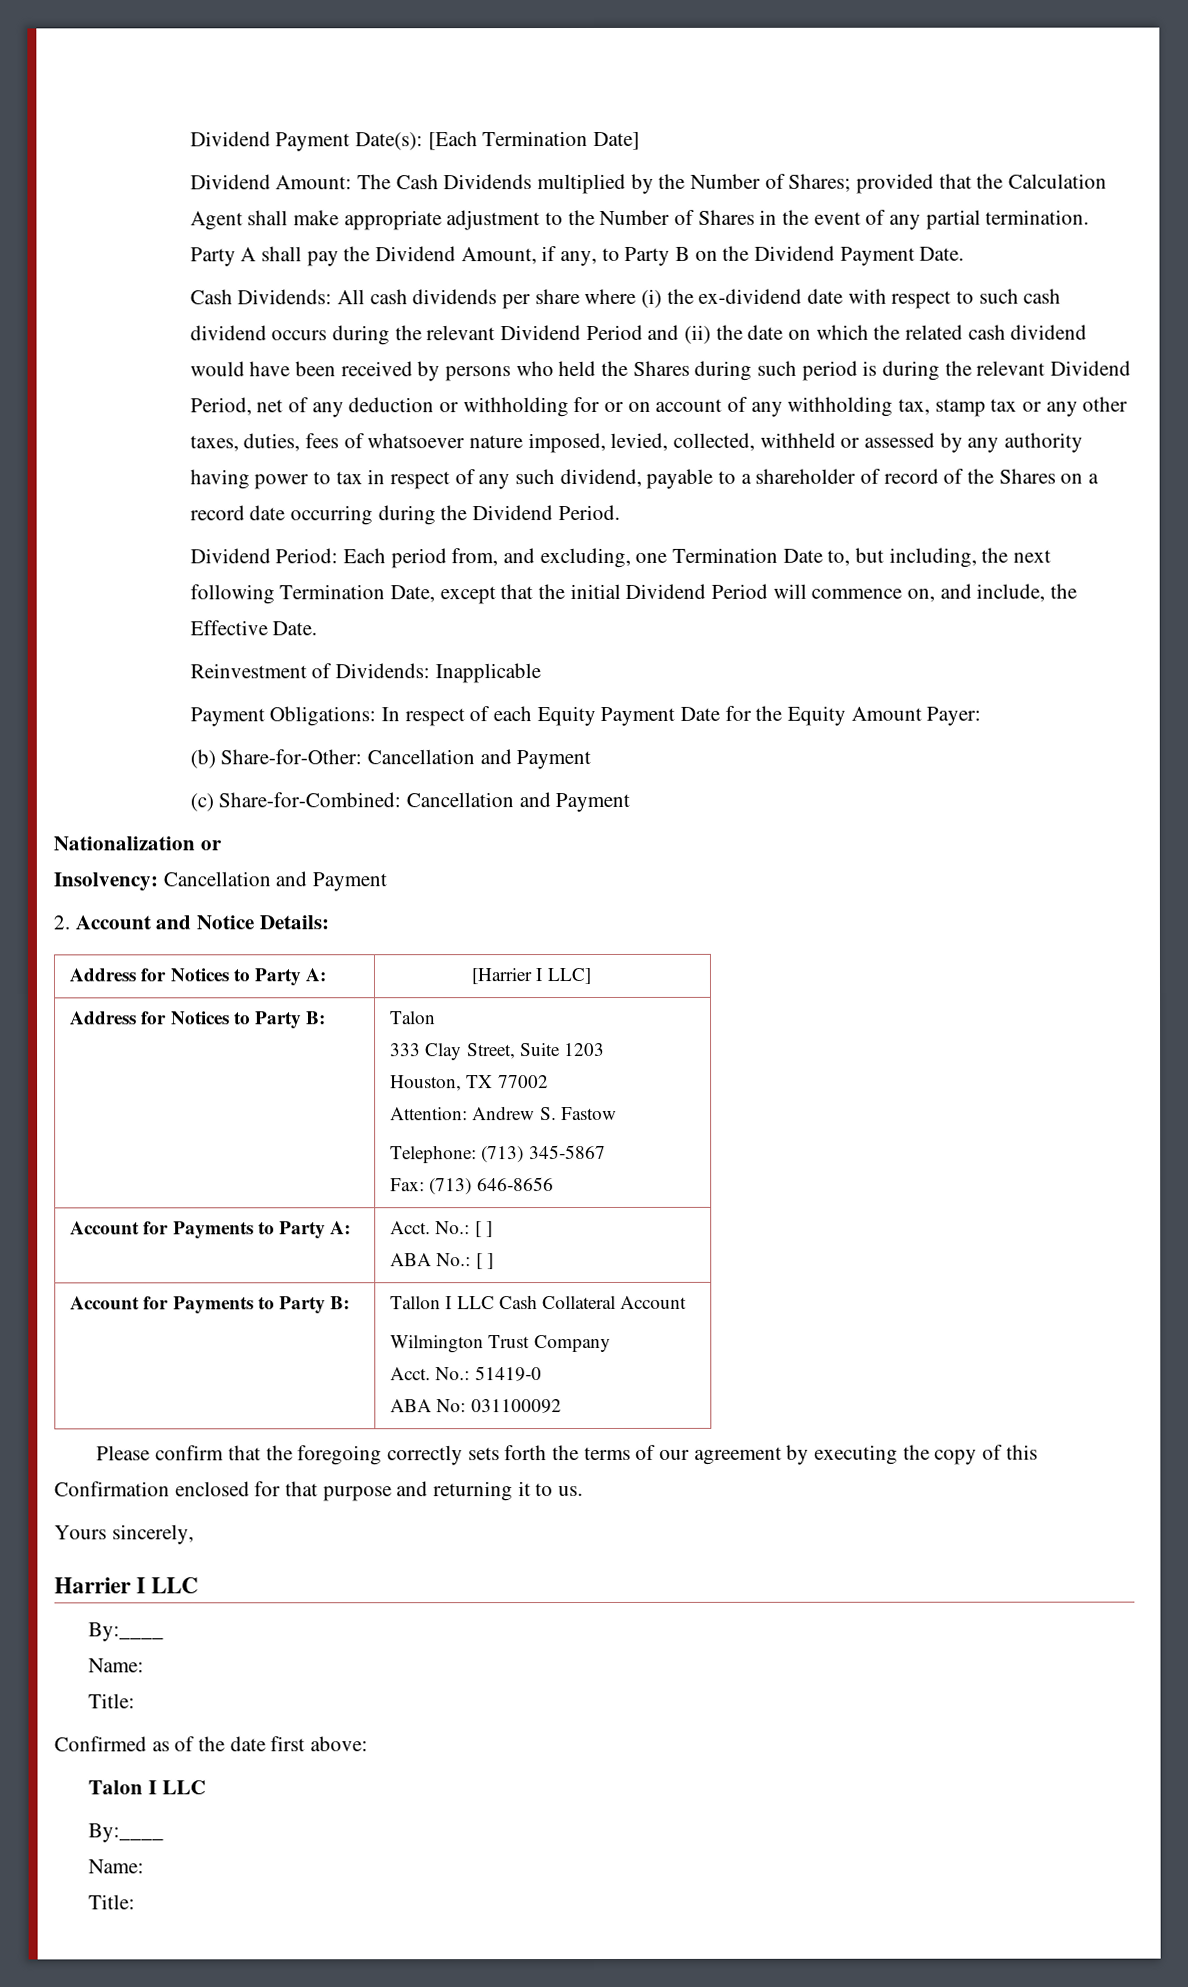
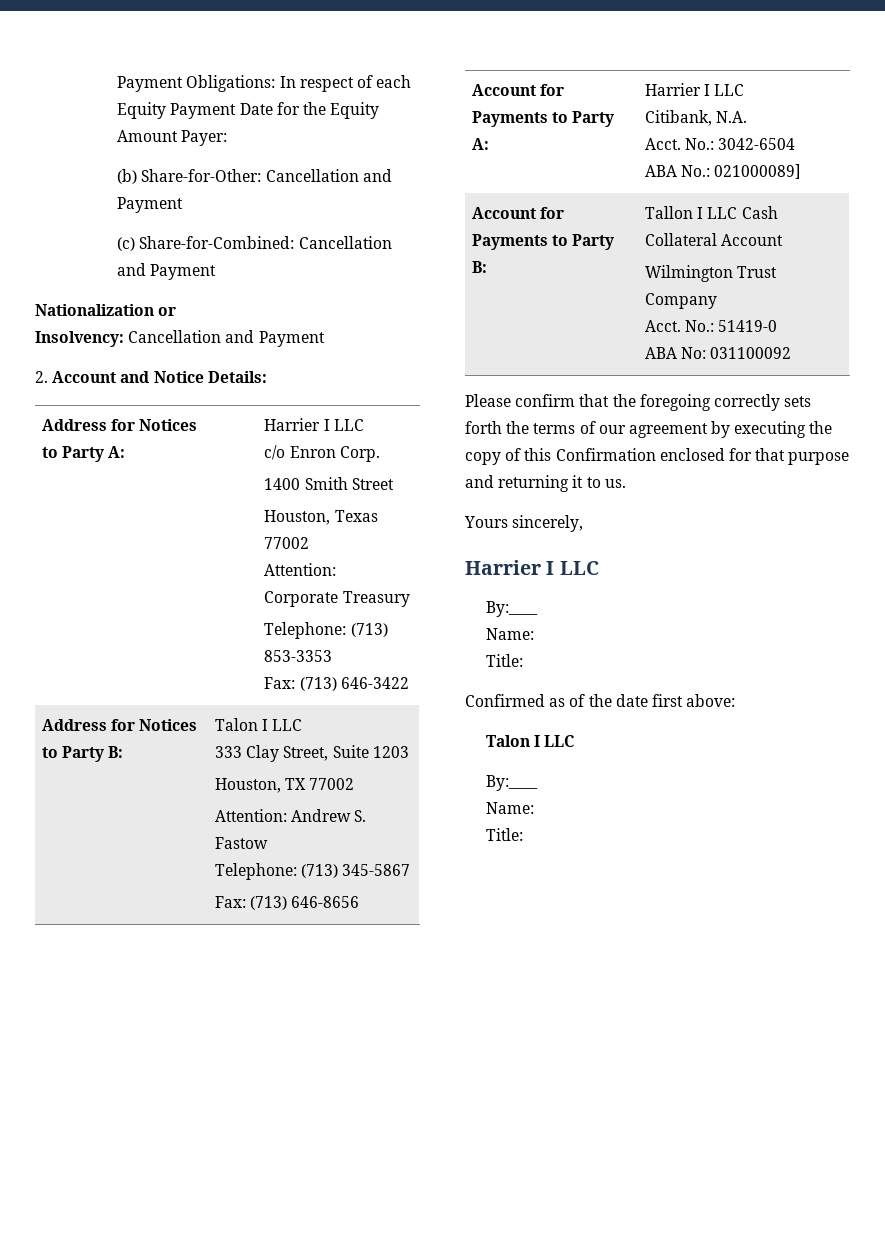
- Dividend Payment Date(s): [Each Termination Date]
- Dividend Amount: The Cash Dividends multiplied by the Number of Shares; provided that the Calculation Agent shall make appropriate adjustment to the Number of Shares in the event of any partial termination. Party A shall pay the Dividend Amount, if any, to Party B on the Dividend Payment Date.
- Cash Dividends: All cash dividends per share where (i) the ex-dividend date with respect to such cash dividend occurs during the relevant Dividend Period and (ii) the date on which the related cash dividend would have been received by persons who held the Shares during such period is during the relevant Dividend Period, net of any deduction or withholding for or on account of any withholding tax, stamp tax or any other taxes, duties, fees of whatsoever nature imposed, levied, collected, withheld or assessed by any authority having power to tax in respect of any such dividend, payable to a shareholder of record of the Shares on a record date occurring during the Dividend Period.
- Dividend Period: Each period from, and excluding, one Termination Date to, but including, the next following Termination Date, except that the initial Dividend Period will commence on, and include, the Effective Date.
- Reinvestment of Dividends: Inapplicable
- Address for Notices to Party A: | [Harrier I LLC]
+ Address for Notices to Party A: | Harrier I LLC
+ c/o Enron Corp.
+ 1400 Smith Street
+ Houston, Texas 77002
+ Attention: Corporate Treasury
+ Telephone: (713) 853-3353
+ Fax: (713) 646-3422
- Address for Notices to Party B: | Talon
+ Address for Notices to Party B: | Talon I LLC
- Account for Payments to Party A: | Acct. No.: [ ]
- ABA No.: [ ]
+ Account for Payments to Party A: | Harrier I LLC
+ Citibank, N.A.
+ Acct. No.: 3042-6504
+ ABA No.: 021000089]

